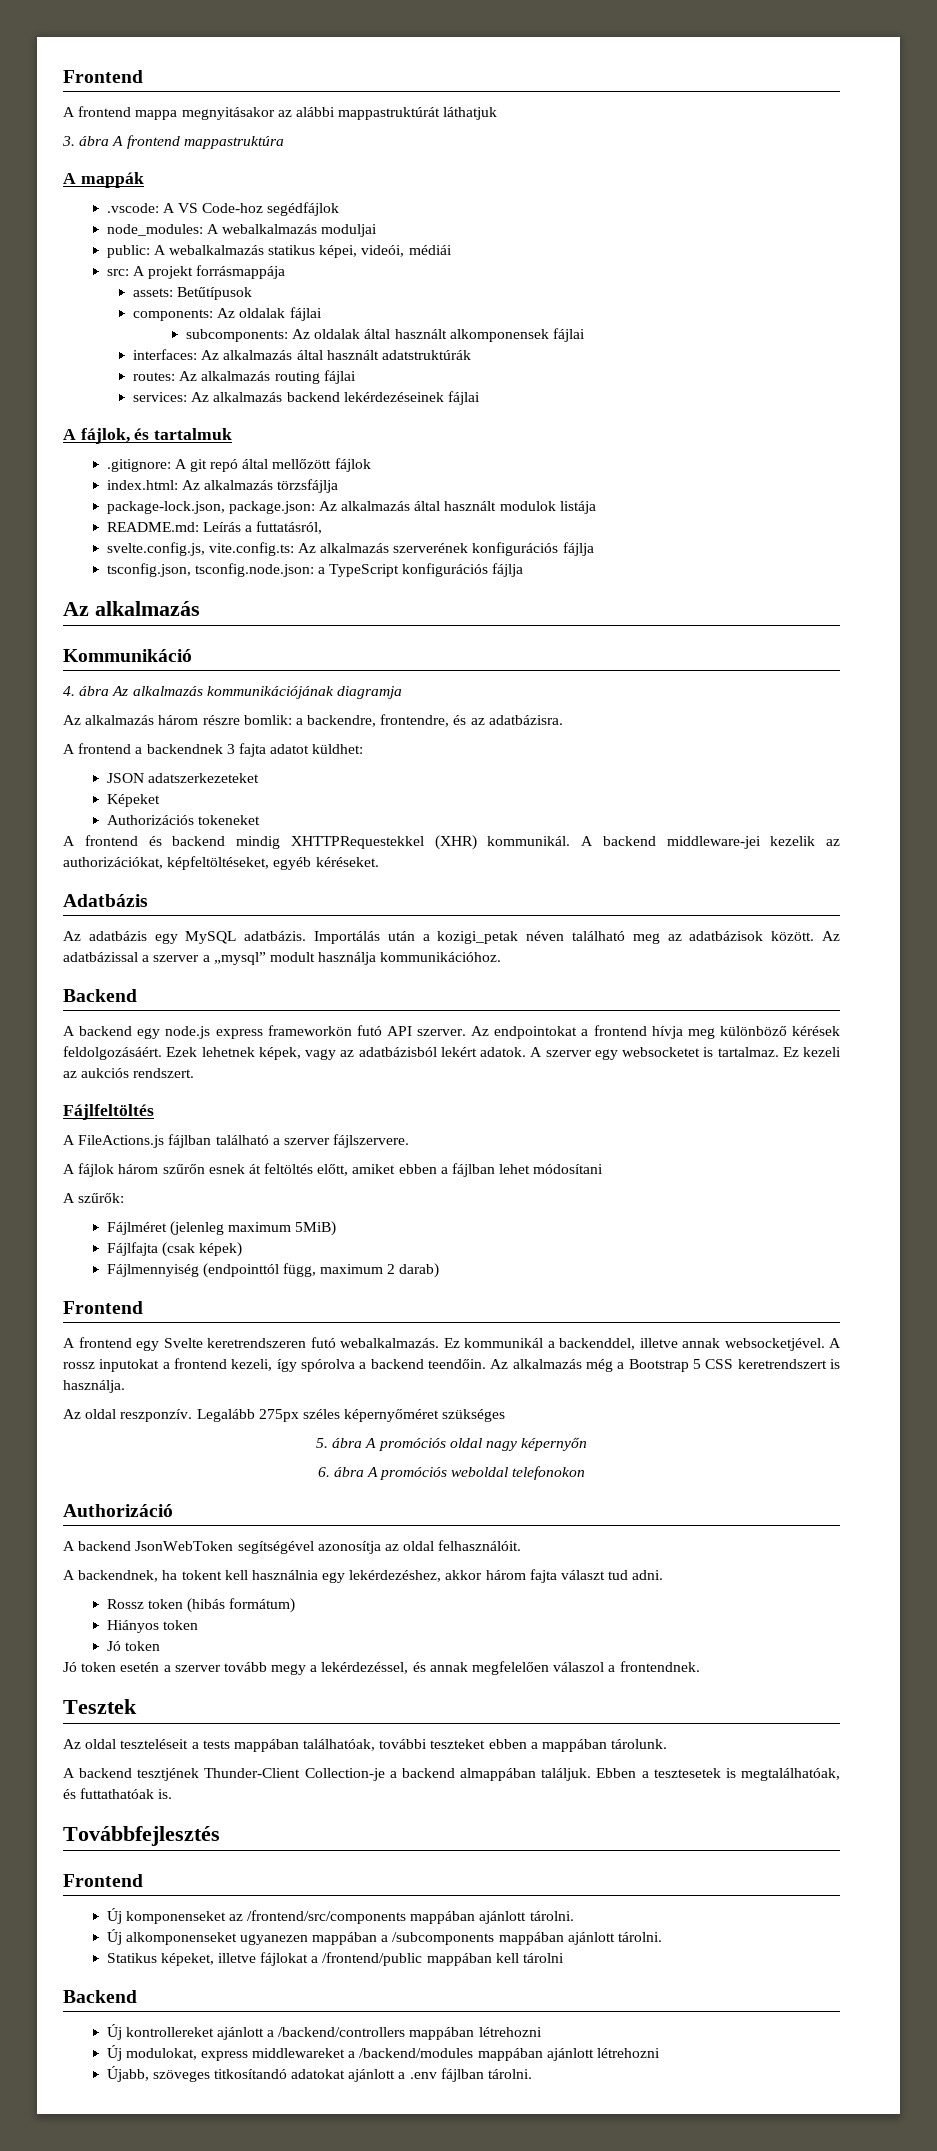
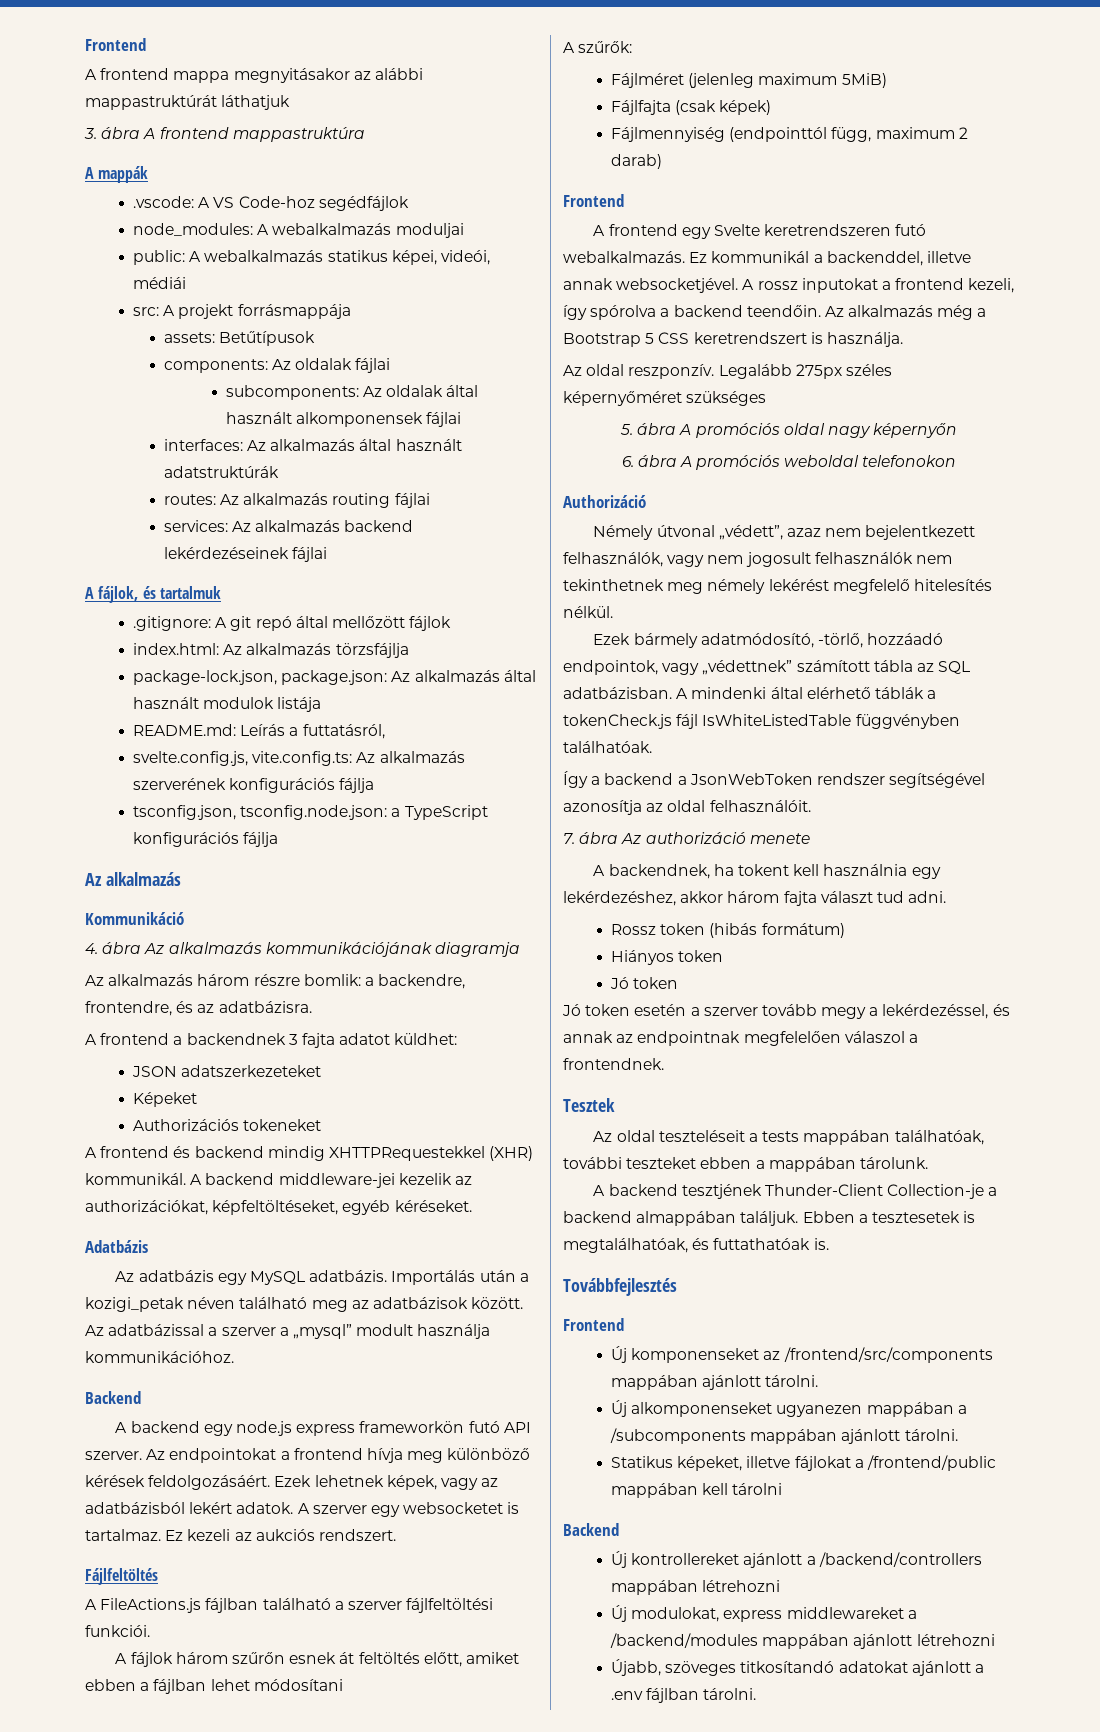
- A FileActions.js fájlban található a szerver fájlszervere.
+ A FileActions.js fájlban található a szerver fájlfeltöltési funkciói.
- A backend JsonWebToken segítségével azonosítja az oldal felhasználóit.
+ Némely útvonal „védett”, azaz nem bejelentkezett felhasználók, vagy nem jogosult felhasználók nem tekinthetnek meg némely lekérést megfelelő hitelesítés nélkül.
+ Ezek bármely adatmódosító, -törlő, hozzáadó endpointok, vagy „védettnek” számított tábla az SQL adatbázisban. A mindenki által elérhető táblák a tokenCheck.js fájl IsWhiteListedTable függvényben találhatóak.
+ Így a backend a JsonWebToken rendszer segítségével azonosítja az oldal felhasználóit.
+ 7. ábra Az authorizáció menete
- Jó token esetén a szerver tovább megy a lekérdezéssel, és annak megfelelően válaszol a frontendnek.
+ Jó token esetén a szerver tovább megy a lekérdezéssel, és annak az endpointnak megfelelően válaszol a frontendnek.

